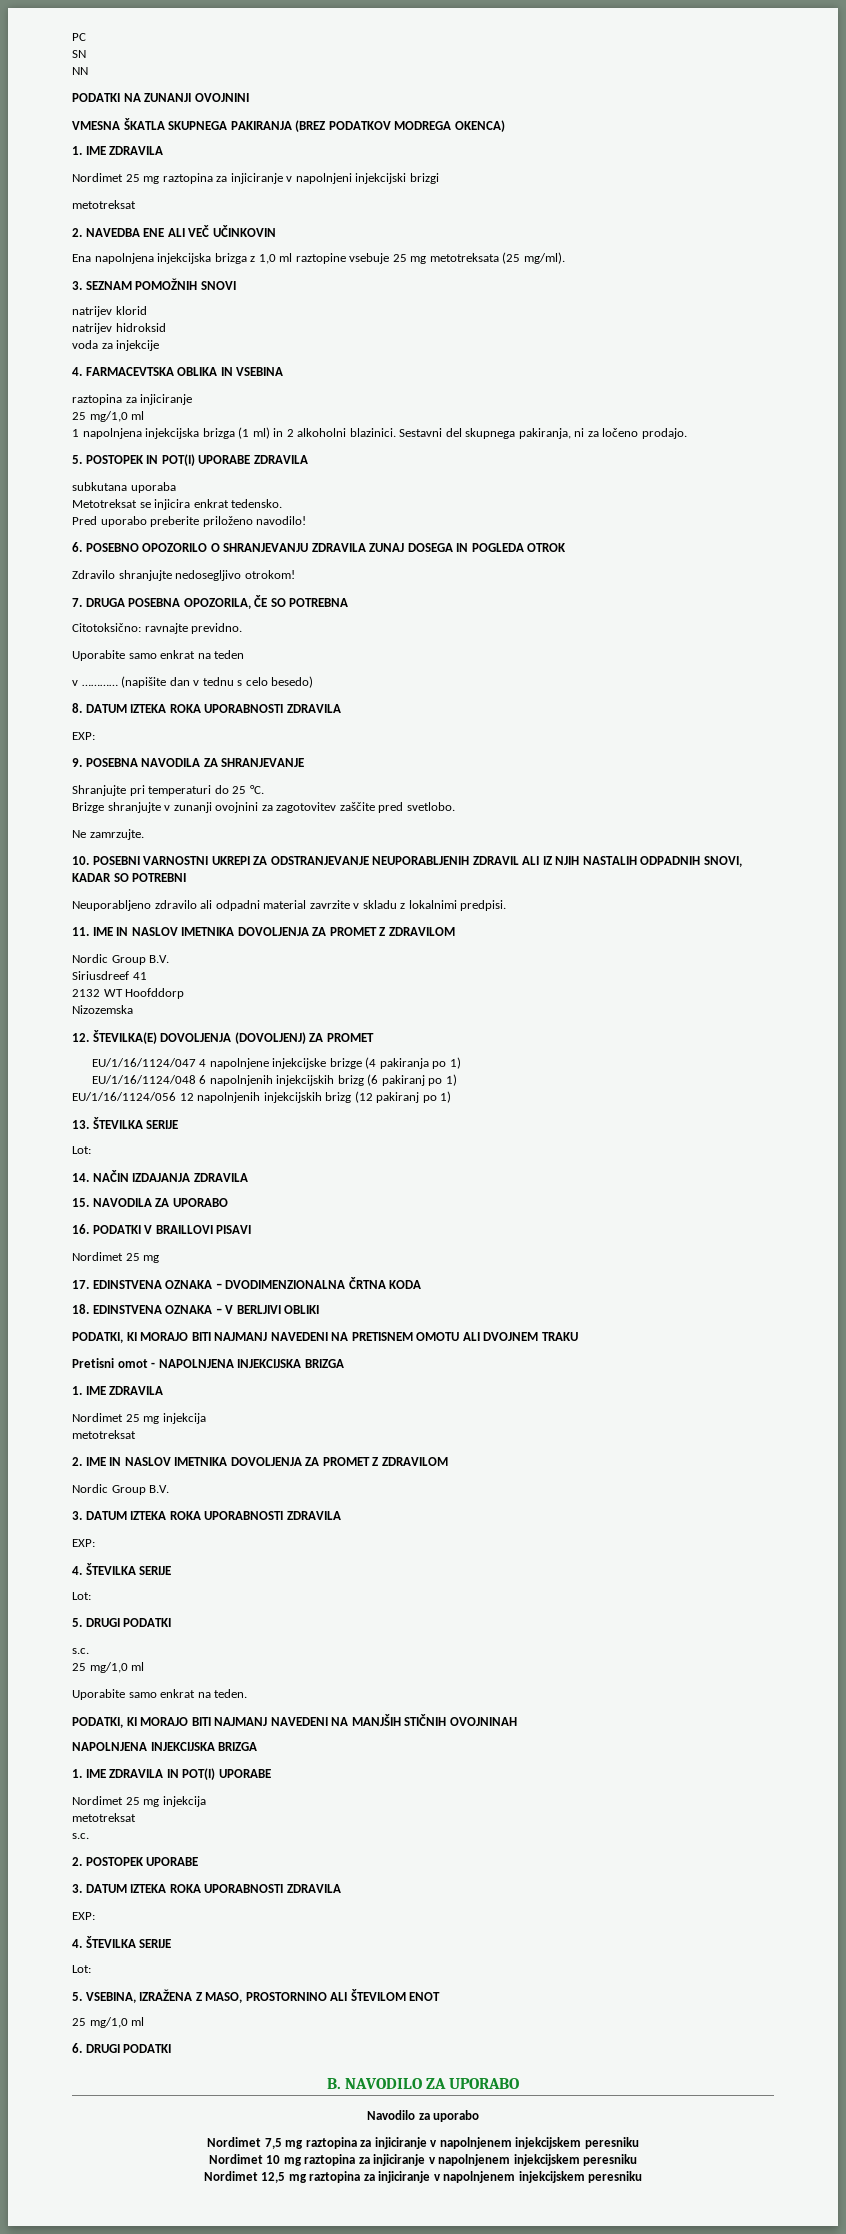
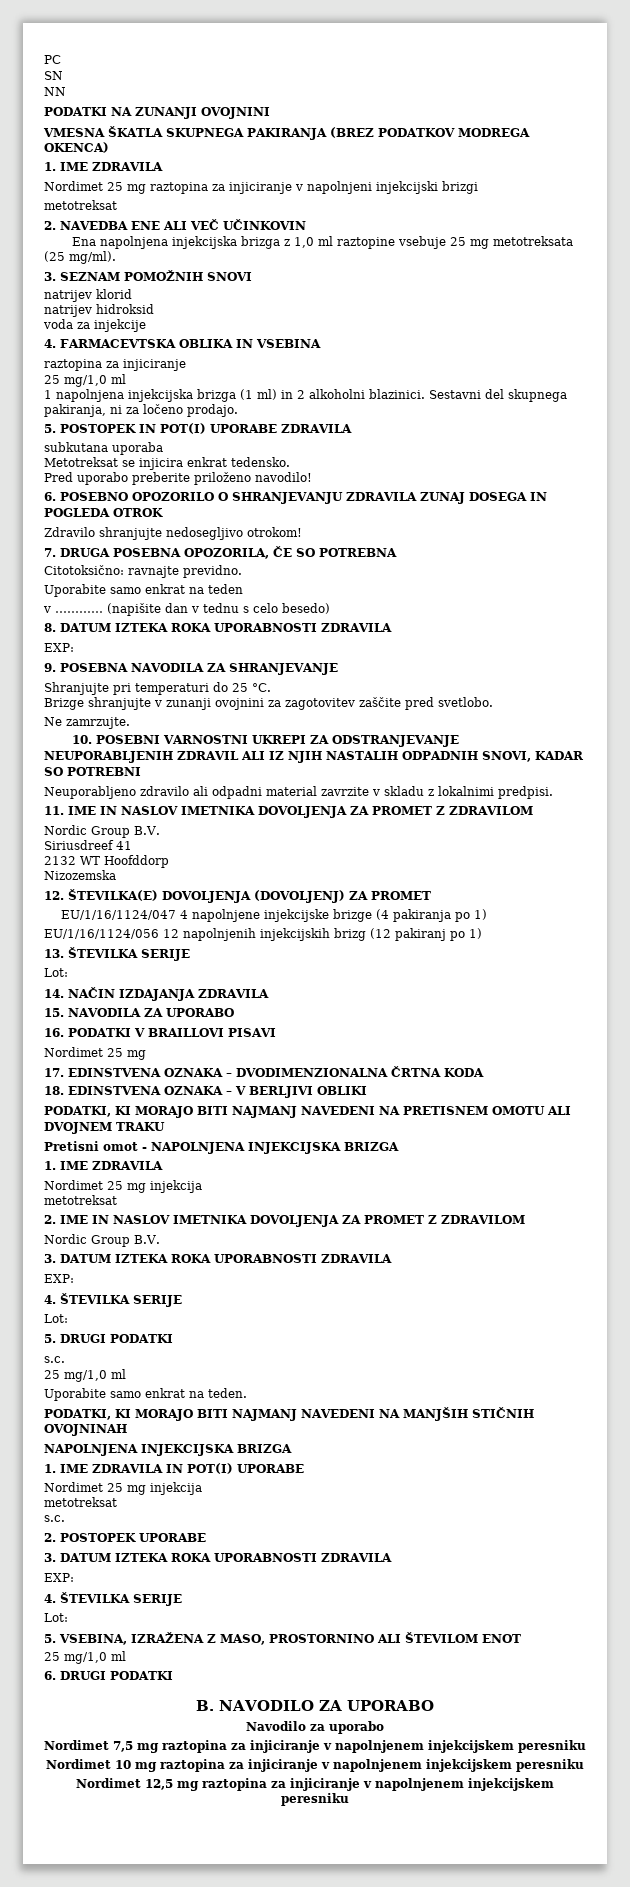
- EU/1/16/1124/048 6 napolnjenih injekcijskih brizg (6 pakiranj po 1)

